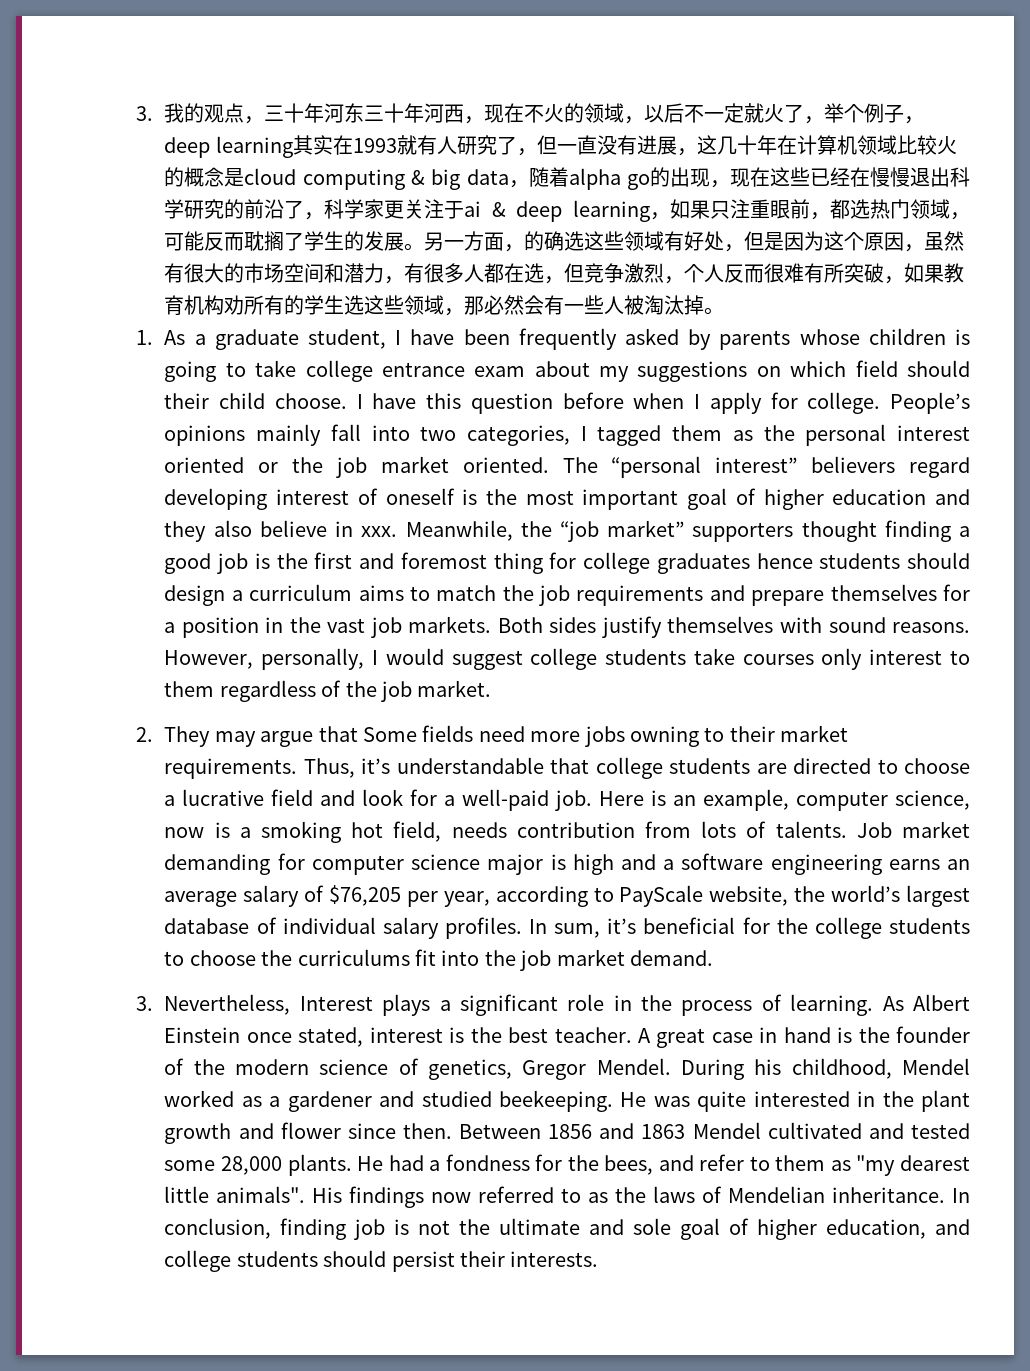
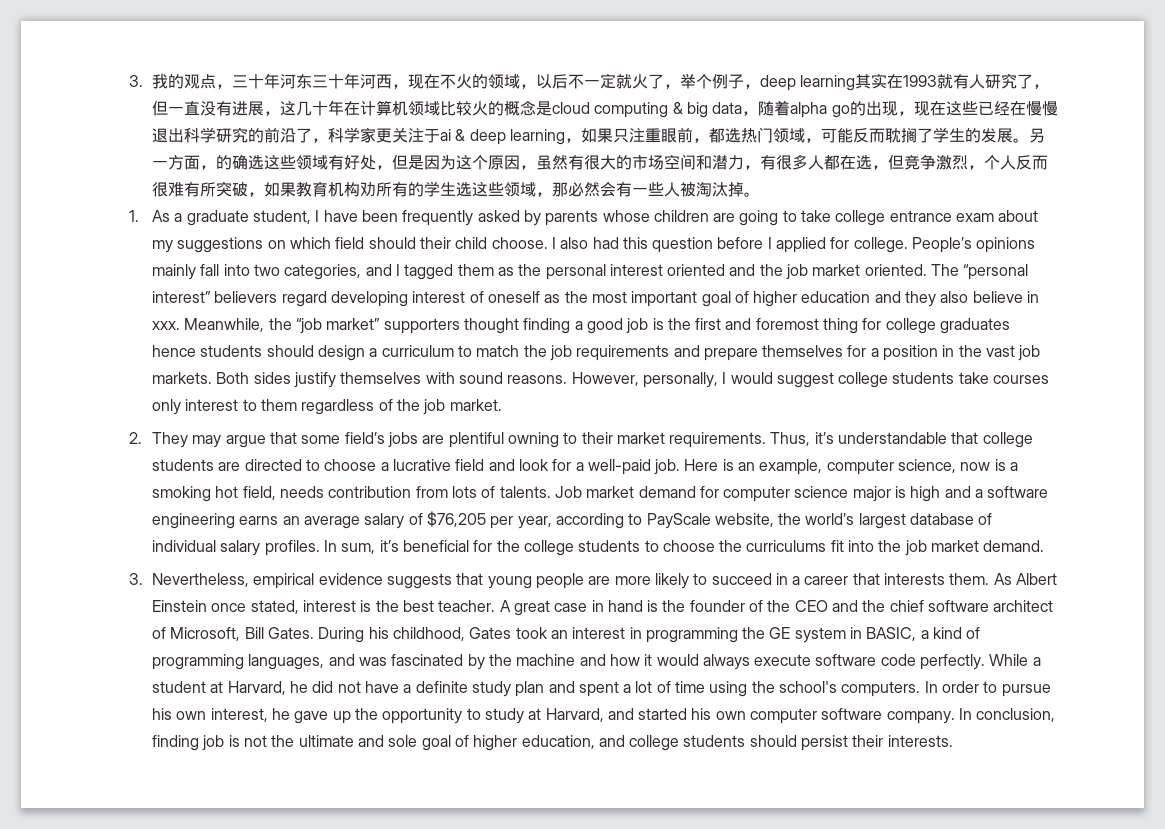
- 1. As a graduate student, I have been frequently asked by parents whose children is going to take college entrance exam about my suggestions on which field should their child choose.
+ 1. As a graduate student, I have been frequently asked by parents whose children are going to take college entrance exam about my suggestions on which field should their child choose.
- I have this question before when I apply for college.
+ I also had this question before I applied for college.
- People’s opinions mainly fall into two categories, I tagged them as the personal interest oriented or the job market oriented.
+ People’s opinions mainly fall into two categories, and I tagged them as the personal interest oriented and the job market oriented.
- The “personal interest” believers regard developing interest of oneself is the most important goal of higher education and they also believe in xxx.
+ The “personal interest” believers regard developing interest of oneself as the most important goal of higher education and they also believe in xxx.
- Meanwhile, the “job market” supporters thought finding a good job is the first and foremost thing for college graduates hence students should design a curriculum aims to match the job requirements and prepare themselves for a position in the vast job markets.
+ Meanwhile, the “job market” supporters thought finding a good job is the first and foremost thing for college graduates hence students should design a curriculum to match the job requirements and prepare themselves for a position in the vast job markets.
- 2. They may argue that Some fields need more jobs owning to their market requirements.
+ 2. They may argue that some field’s jobs are plentiful owning to their market requirements.
- Job market demanding for computer science major is high and a software engineering earns an average salary of $76,205 per year, according to PayScale website, the world’s largest database of individual salary profiles.
+ Job market demand for computer science major is high and a software engineering earns an average salary of $76,205 per year, according to PayScale website, the world’s largest database of individual salary profiles.
- 3. Nevertheless, Interest plays a significant role in the process of learning.
+ 3. Nevertheless, empirical evidence suggests that young people are more likely to succeed in a career that interests them.
- A great case in hand is the founder of the modern science of genetics, Gregor Mendel. During his childhood, Mendel worked as a gardener and studied beekeeping. He was quite interested in the plant growth and flower since then. Between 1856 and 1863 Mendel cultivated and tested some 28,000 plants. He had a fondness for the bees, and refer to them as "my dearest little animals". His findings now referred to as the laws of Mendelian inheritance.
+ A great case in hand is the founder of the CEO and the chief software architect of Microsoft, Bill Gates. During his childhood, Gates took an interest in programming the GE system in BASIC, a kind of programming languages, and was fascinated by the machine and how it would always execute software code perfectly. While a student at Harvard, he did not have a definite study plan and spent a lot of time using the school's computers. In order to pursue his own interest, he gave up the opportunity to study at Harvard, and started his own computer software company.

